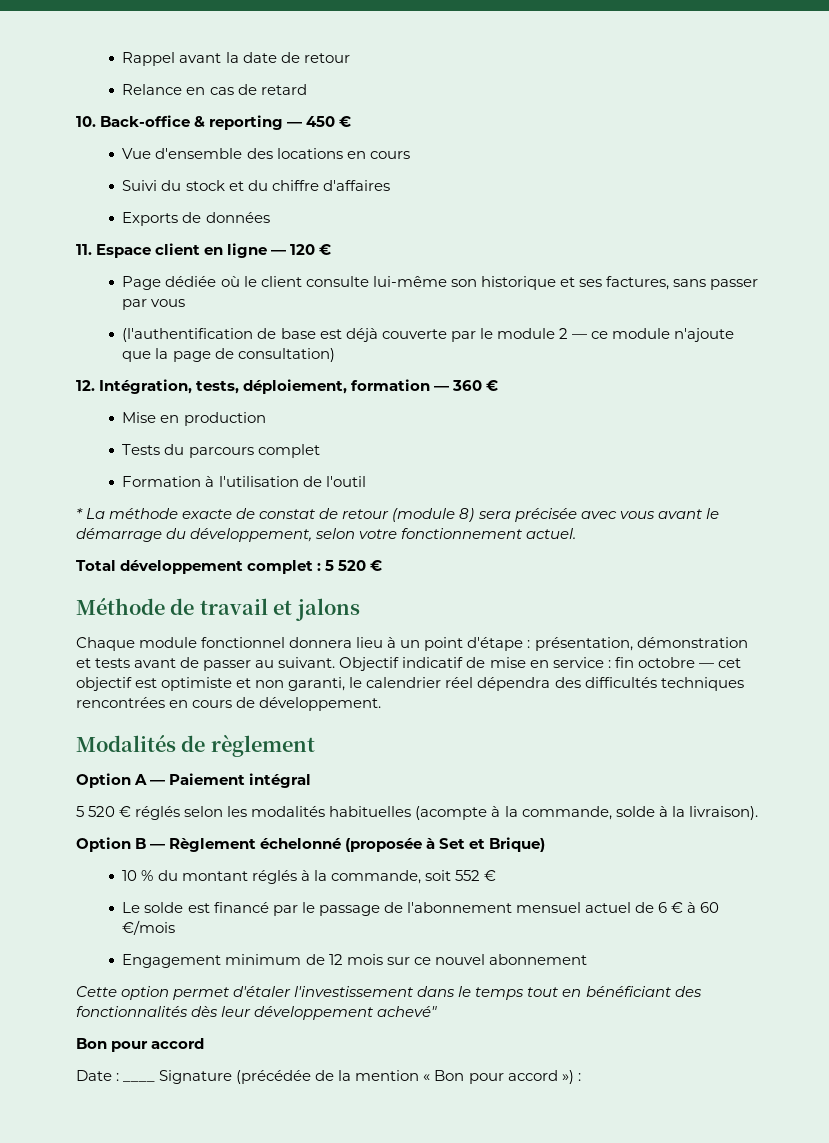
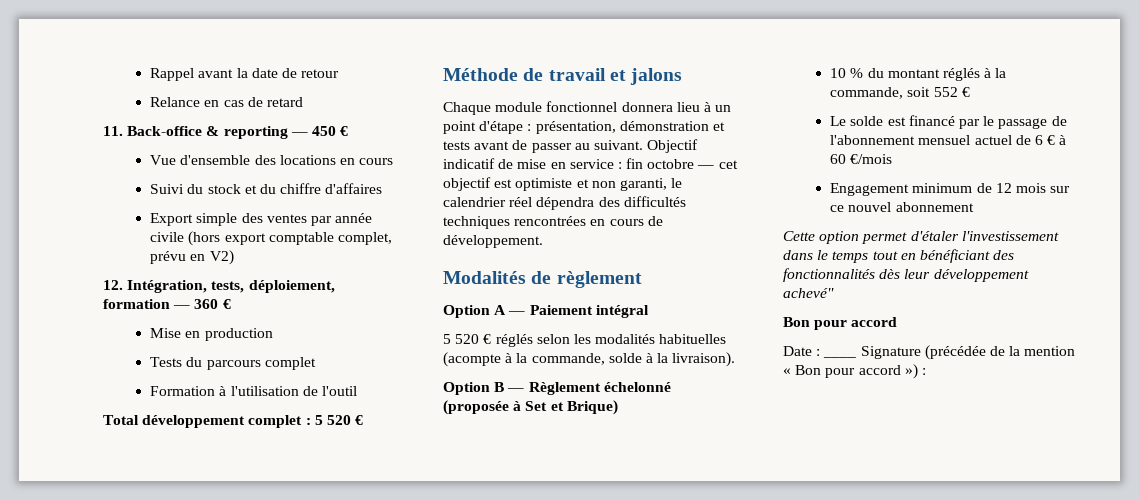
- 10. Back-office & reporting — 450 €
+ 11. Back-office & reporting — 450 €
- Exports de données
- 11. Espace client en ligne — 120 €
- Page dédiée où le client consulte lui-même son historique et ses factures, sans passer par vous
- (l'authentification de base est déjà couverte par le module 2 — ce module n'ajoute que la page de consultation)
+ Export simple des ventes par année civile (hors export comptable complet, prévu en V2)
- * La méthode exacte de constat de retour (module 8) sera précisée avec vous avant le démarrage du développement, selon votre fonctionnement actuel.

